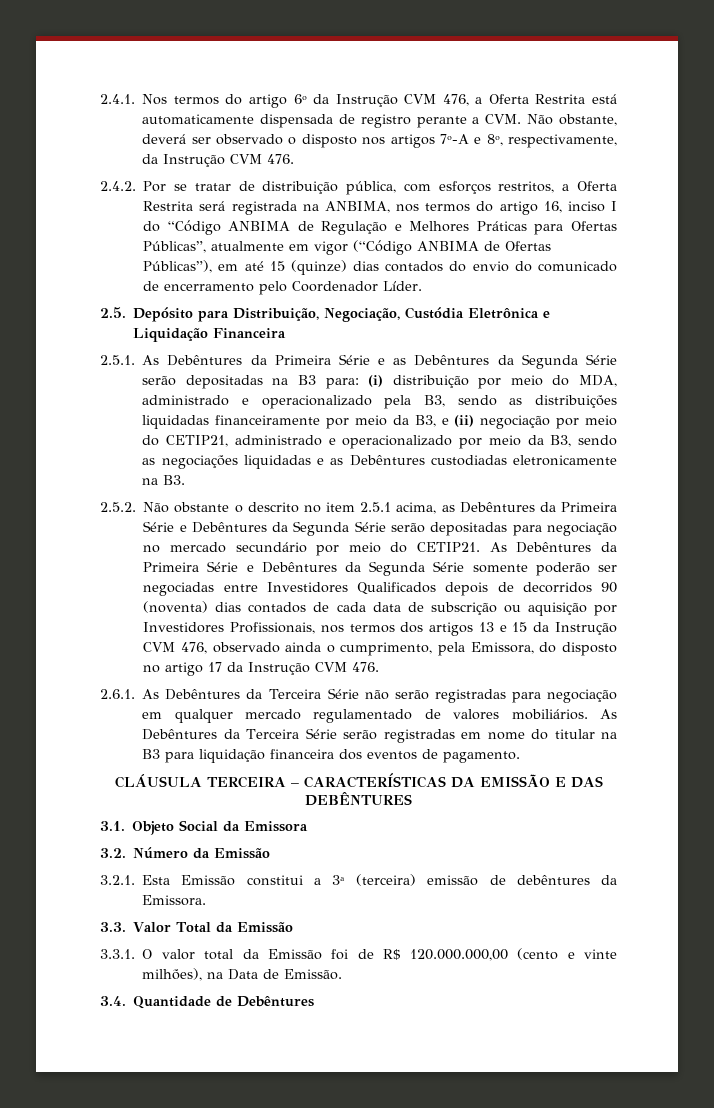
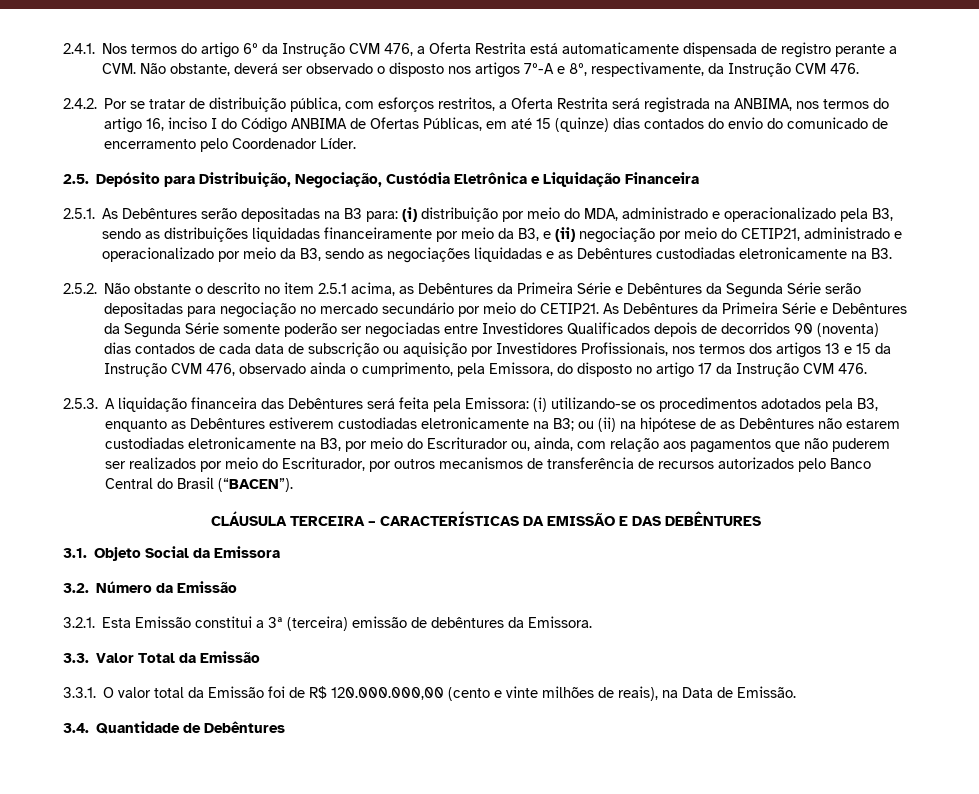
- 2.4.2. Por se tratar de distribuição pública, com esforços restritos, a Oferta Restrita será registrada na ANBIMA, nos termos do artigo 16, inciso I do “Código ANBIMA de Regulação e Melhores Práticas para Ofertas Públicas”, atualmente em vigor (“Código ANBIMA de Ofertas Públicas”), em até 15 (quinze) dias contados do envio do comunicado de encerramento pelo Coordenador Líder.
+ 2.4.2. Por se tratar de distribuição pública, com esforços restritos, a Oferta Restrita será registrada na ANBIMA, nos termos do artigo 16, inciso I do Código ANBIMA de Ofertas Públicas, em até 15 (quinze) dias contados do envio do comunicado de encerramento pelo Coordenador Líder.
- 2.5.1. As Debêntures da Primeira Série e as Debêntures da Segunda Série serão depositadas na B3 para: (i) distribuição por meio do MDA, administrado e operacionalizado pela B3, sendo as distribuições liquidadas financeiramente por meio da B3, e (ii) negociação por meio do CETIP21, administrado e operacionalizado por meio da B3, sendo as negociações liquidadas e as Debêntures custodiadas eletronicamente na B3.
+ 2.5.1. As Debêntures serão depositadas na B3 para: (i) distribuição por meio do MDA, administrado e operacionalizado pela B3, sendo as distribuições liquidadas financeiramente por meio da B3, e (ii) negociação por meio do CETIP21, administrado e operacionalizado por meio da B3, sendo as negociações liquidadas e as Debêntures custodiadas eletronicamente na B3.
- 2.6.1. As Debêntures da Terceira Série não serão registradas para negociação em qualquer mercado regulamentado de valores mobiliários. As Debêntures da Terceira Série serão registradas em nome do titular na B3 para liquidação financeira dos eventos de pagamento.
+ 2.5.3. A liquidação financeira das Debêntures será feita pela Emissora: (i) utilizando-se os procedimentos adotados pela B3, enquanto as Debêntures estiverem custodiadas eletronicamente na B3; ou (ii) na hipótese de as Debêntures não estarem custodiadas eletronicamente na B3, por meio do Escriturador ou, ainda, com relação aos pagamentos que não puderem ser realizados por meio do Escriturador, por outros mecanismos de transferência de recursos autorizados pelo Banco Central do Brasil (“BACEN”).
- 3.3.1. O valor total da Emissão foi de R$ 120.000.000,00 (cento e vinte milhões), na Data de Emissão.
+ 3.3.1. O valor total da Emissão foi de R$ 120.000.000,00 (cento e vinte milhões de reais), na Data de Emissão.

